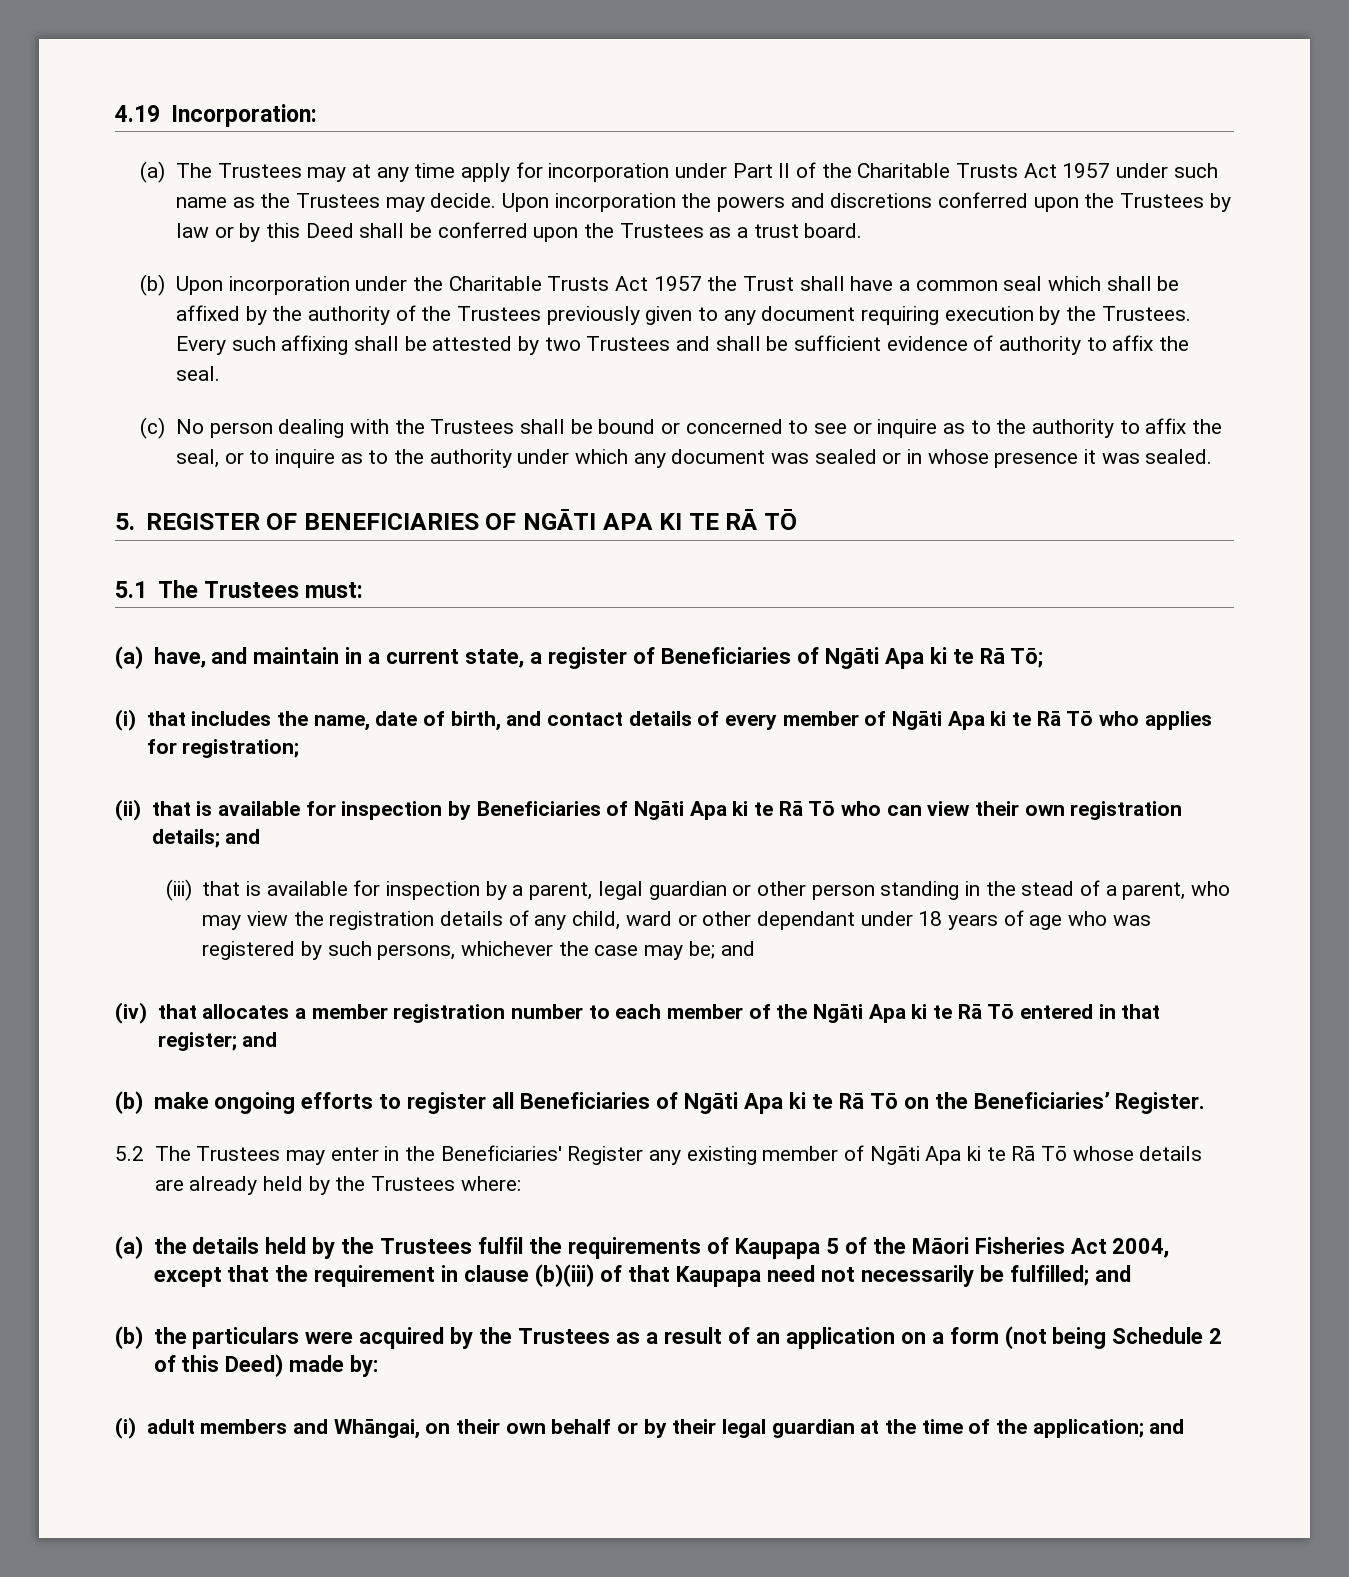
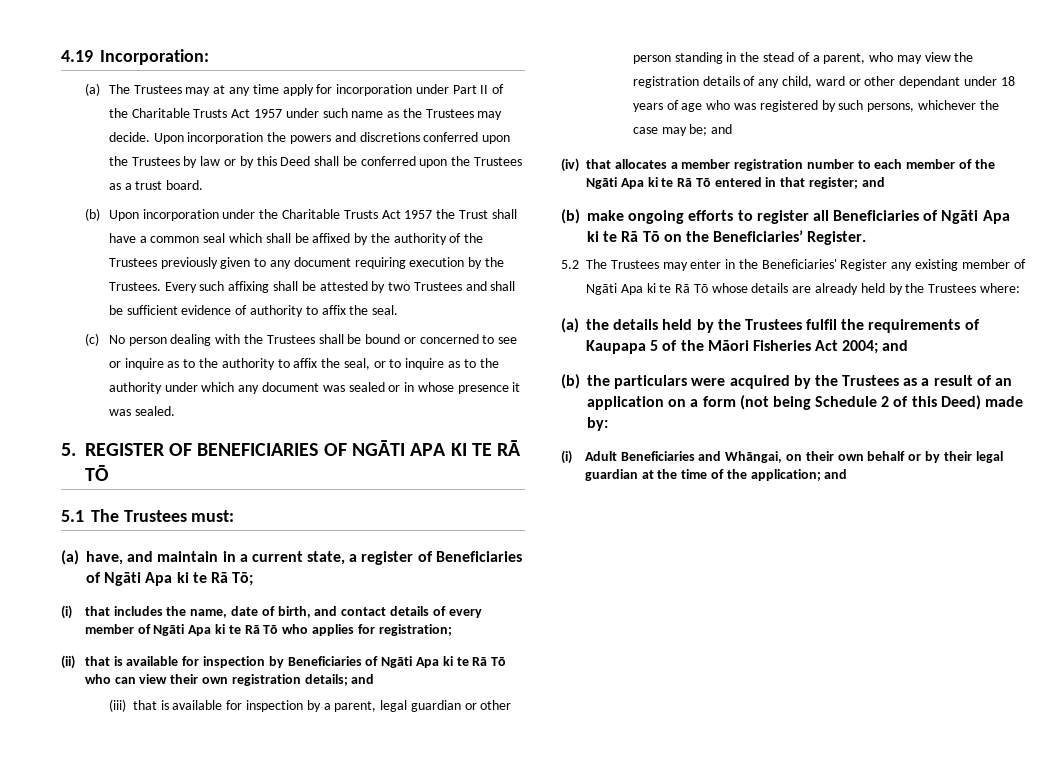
- (a) the details held by the Trustees fulfil the requirements of Kaupapa 5 of the Māori Fisheries Act 2004, except that the requirement in clause (b)(iii) of that Kaupapa need not necessarily be fulfilled; and
+ (a) the details held by the Trustees fulfil the requirements of Kaupapa 5 of the Māori Fisheries Act 2004; and
- (i) adult members and Whāngai, on their own behalf or by their legal guardian at the time of the application; and
+ (i) Adult Beneficiaries and Whāngai, on their own behalf or by their legal guardian at the time of the application; and

